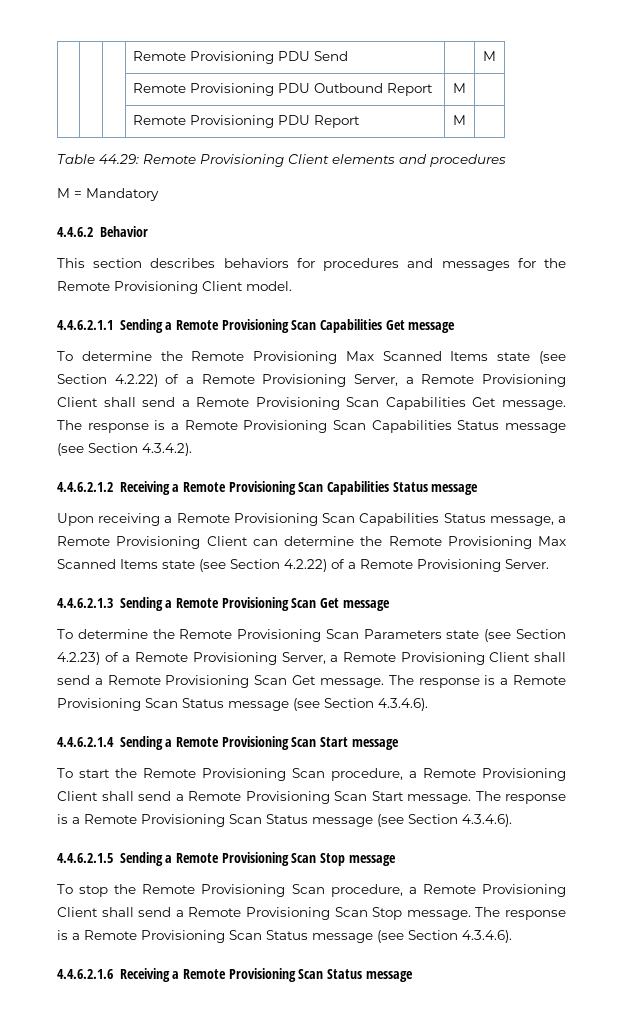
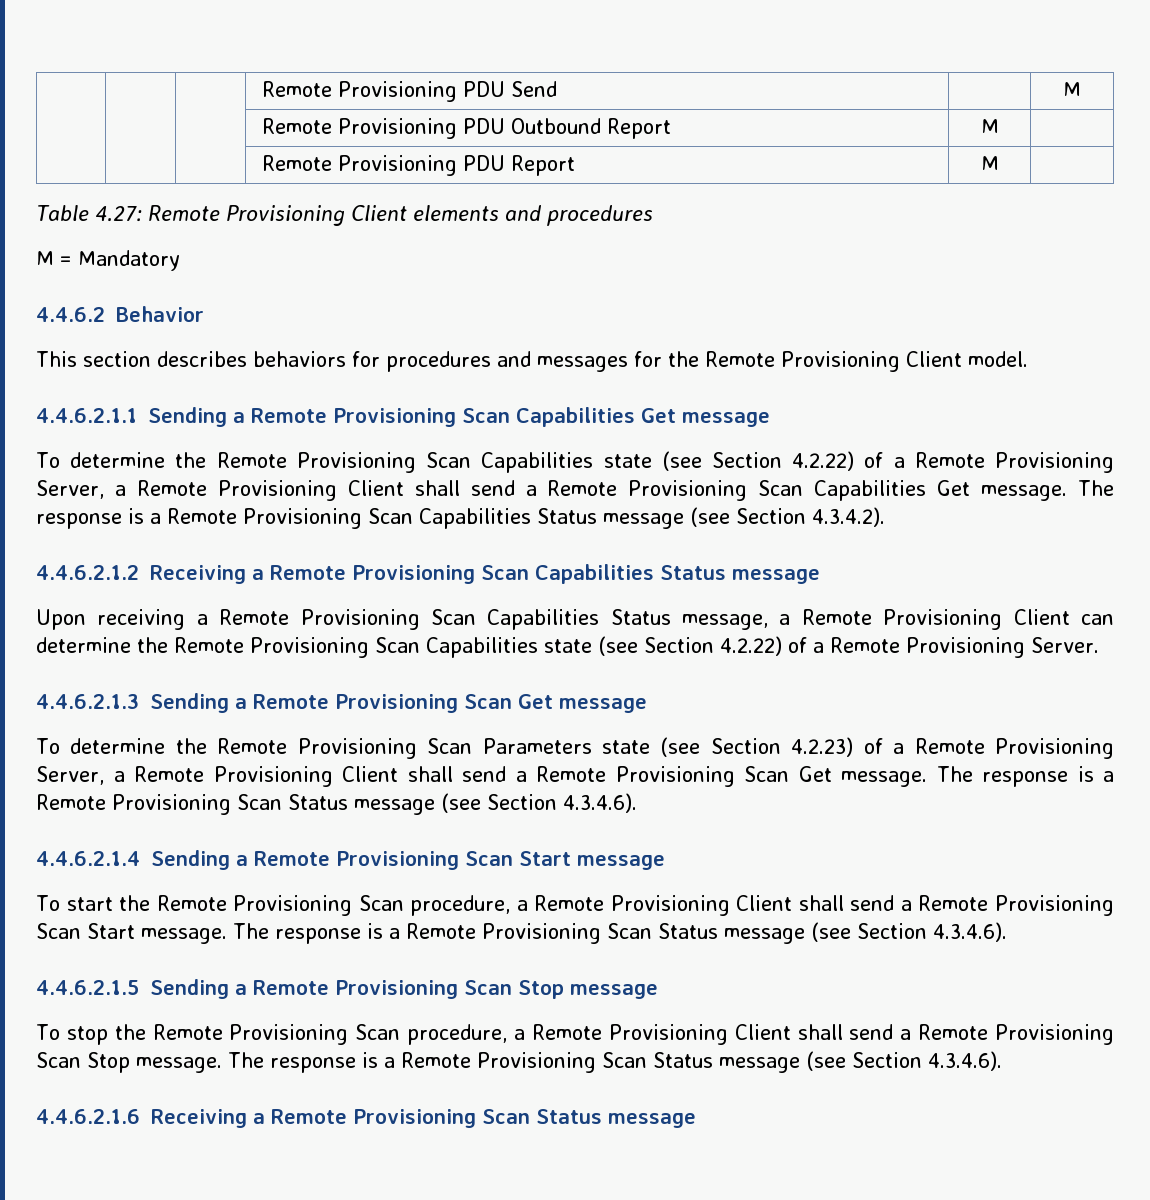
- Table 44.29: Remote Provisioning Client elements and procedures
+ Table 4.27: Remote Provisioning Client elements and procedures
- To determine the Remote Provisioning Max Scanned Items state (see Section 4.2.22) of a Remote Provisioning Server, a Remote Provisioning Client shall send a Remote Provisioning Scan Capabilities Get message.
+ To determine the Remote Provisioning Scan Capabilities state (see Section 4.2.22) of a Remote Provisioning Server, a Remote Provisioning Client shall send a Remote Provisioning Scan Capabilities Get message.
- Upon receiving a Remote Provisioning Scan Capabilities Status message, a Remote Provisioning Client can determine the Remote Provisioning Max Scanned Items state (see Section 4.2.22) of a Remote Provisioning Server.
+ Upon receiving a Remote Provisioning Scan Capabilities Status message, a Remote Provisioning Client can determine the Remote Provisioning Scan Capabilities state (see Section 4.2.22) of a Remote Provisioning Server.

